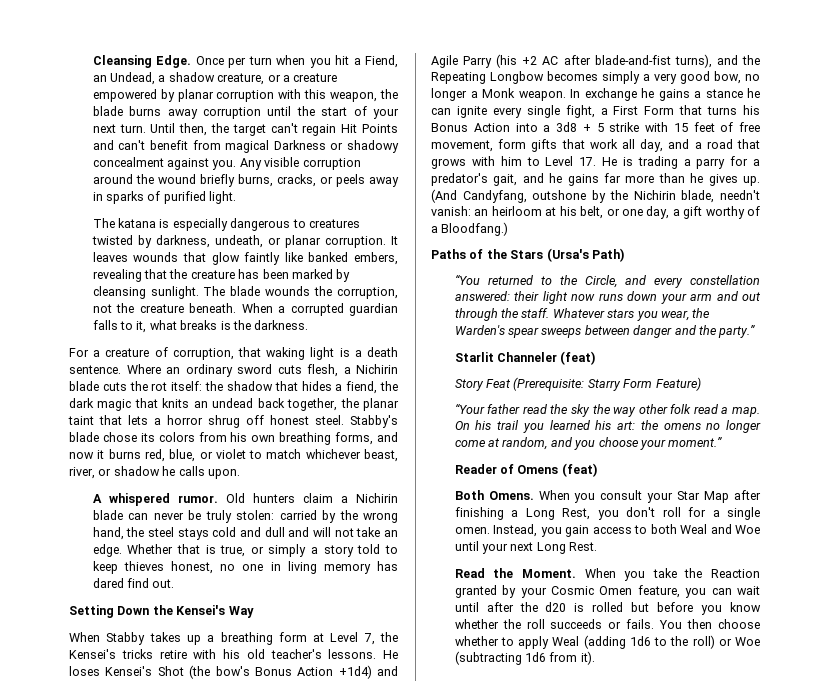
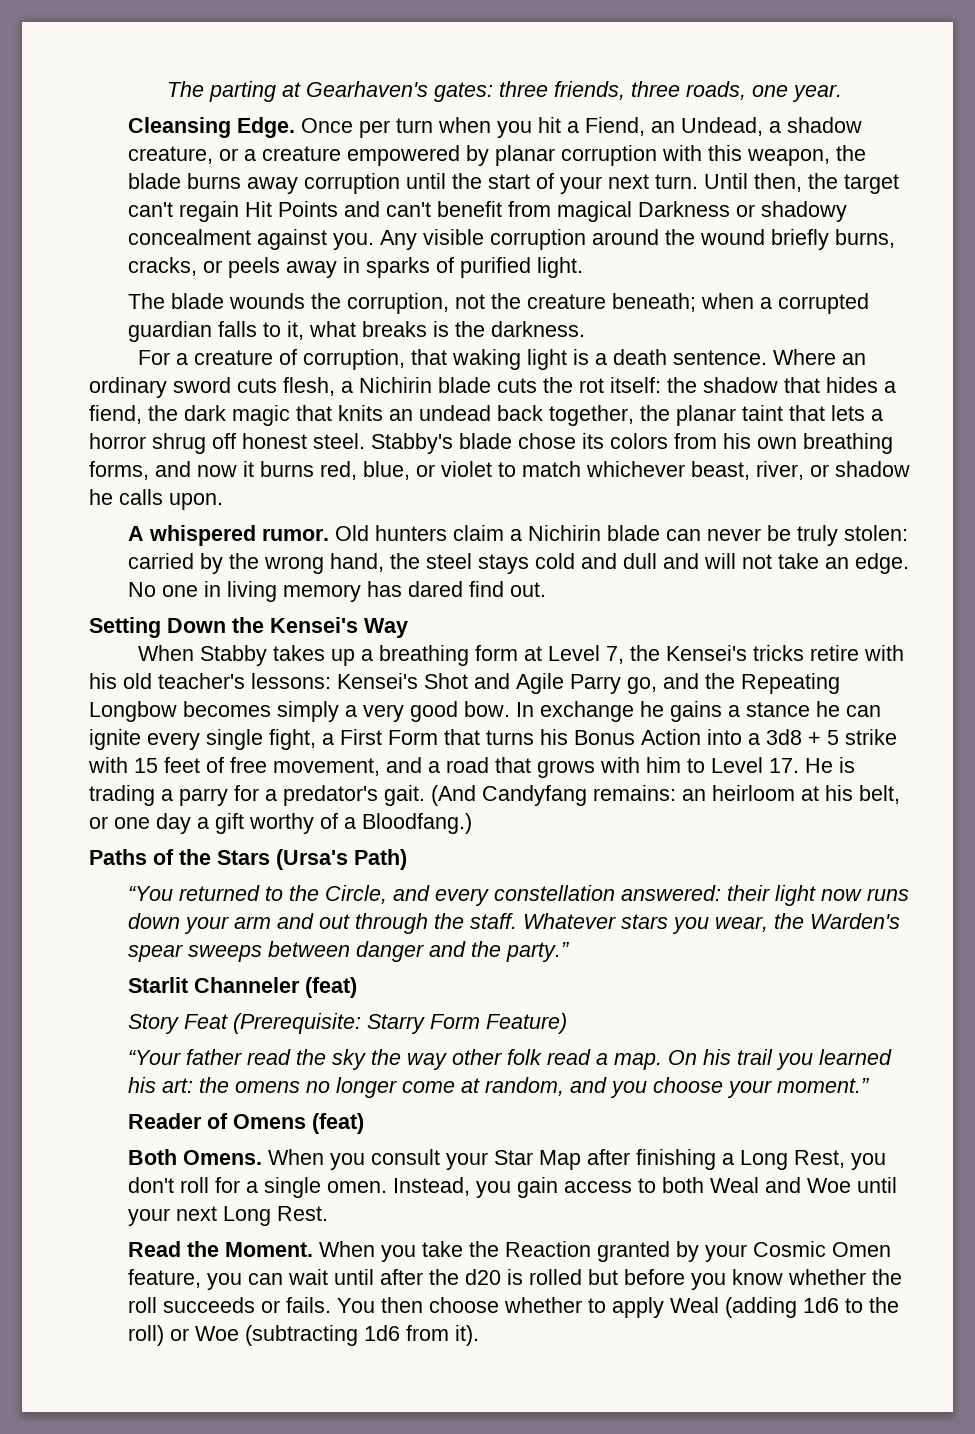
+ The parting at Gearhaven's gates: three friends, three roads, one year.
- The katana is especially dangerous to creatures twisted by darkness, undeath, or planar corruption. It leaves wounds that glow faintly like banked embers, revealing that the creature has been marked by cleansing sunlight. The blade wounds the corruption, not the creature beneath. When a corrupted guardian falls to it, what breaks is the darkness.
+ The blade wounds the corruption, not the creature beneath; when a corrupted guardian falls to it, what breaks is the darkness.
- Whether that is true, or simply a story told to keep thieves honest, no one in living memory has dared find out.
+ No one in living memory has dared find out.
- When Stabby takes up a breathing form at Level 7, the Kensei's tricks retire with his old teacher's lessons. He loses Kensei's Shot (the bow's Bonus Action +1d4) and Agile Parry (his +2 AC after blade-and-fist turns), and the Repeating Longbow becomes simply a very good bow, no longer a Monk weapon.
+ When Stabby takes up a breathing form at Level 7, the Kensei's tricks retire with his old teacher's lessons: Kensei's Shot and Agile Parry go, and the Repeating Longbow becomes simply a very good bow.
- In exchange he gains a stance he can ignite every single fight, a First Form that turns his Bonus Action into a 3d8 + 5 strike with 15 feet of free movement, form gifts that work all day, and a road that grows with him to Level 17. He is trading a parry for a predator's gait, and he gains far more than he gives up. (And Candyfang, outshone by the Nichirin blade, needn't vanish:
+ In exchange he gains a stance he can ignite every single fight, a First Form that turns his Bonus Action into a 3d8 + 5 strike with 15 feet of free movement, and a road that grows with him to Level 17. He is trading a parry for a predator's gait. (And Candyfang remains:
- an heirloom at his belt, or one day, a gift worthy of a Bloodfang.)
+ an heirloom at his belt, or one day a gift worthy of a Bloodfang.)

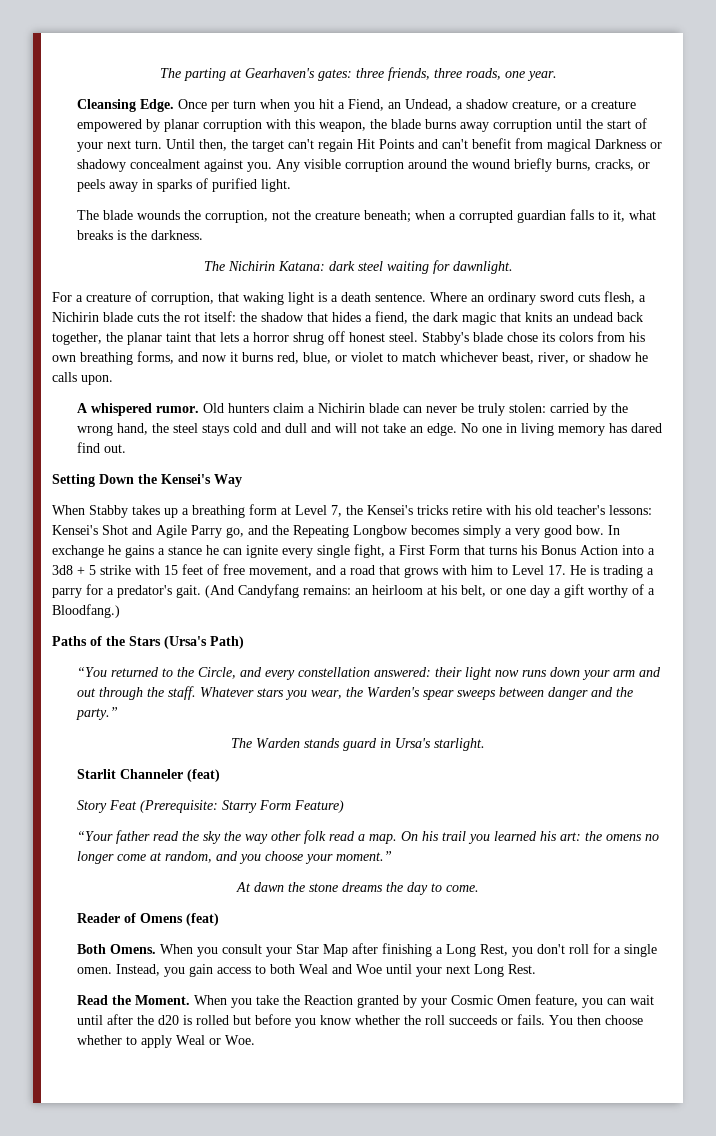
+ The Nichirin Katana: dark steel waiting for dawnlight.
+ The Warden stands guard in Ursa's starlight.
+ At dawn the stone dreams the day to come.
- You then choose whether to apply Weal (adding 1d6 to the roll) or Woe (subtracting 1d6 from it).
+ You then choose whether to apply Weal or Woe.

